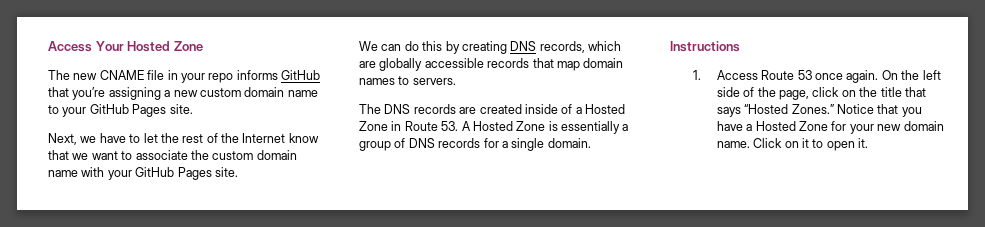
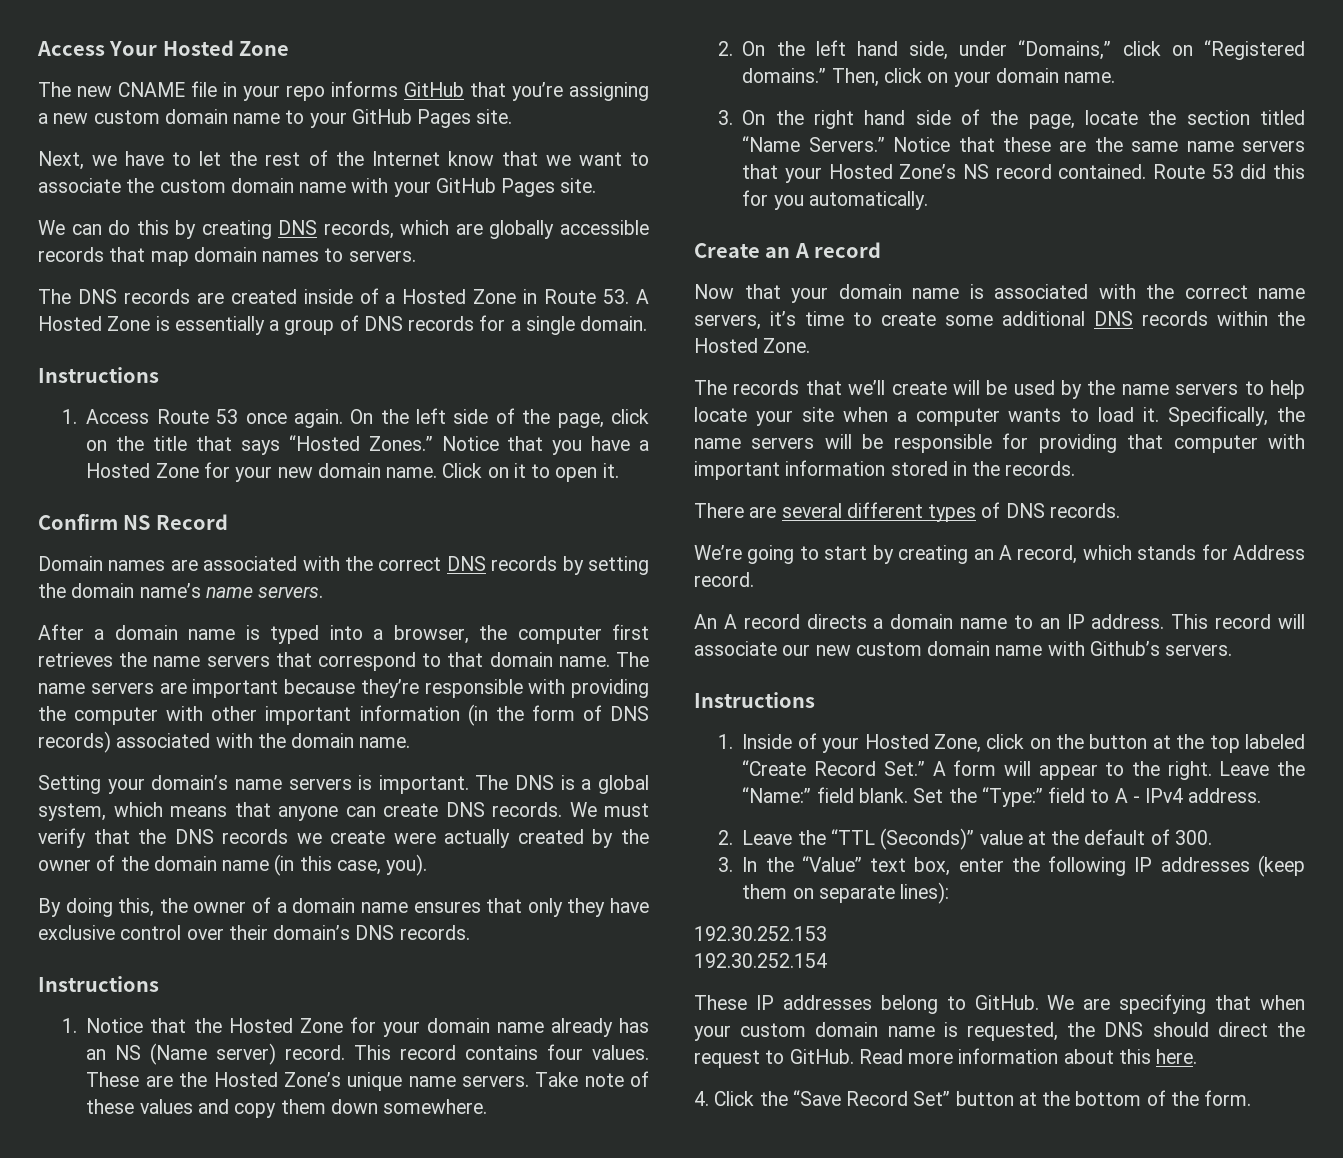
+ Confirm NS Record
+ Domain names are associated with the correct DNS records by setting the domain name’s name servers.
+ After a domain name is typed into a browser, the computer first retrieves the name servers that correspond to that domain name. The name servers are important because they’re responsible with providing the computer with other important information (in the form of DNS records) associated with the domain name.
+ Setting your domain’s name servers is important. The DNS is a global system, which means that anyone can create DNS records. We must verify that the DNS records we create were actually created by the owner of the domain name (in this case, you).
+ By doing this, the owner of a domain name ensures that only they have exclusive control over their domain’s DNS records.
+ Instructions
+ 1. Notice that the Hosted Zone for your domain name already has an NS (Name server) record. This record contains four values. These are the Hosted Zone’s unique name servers. Take note of these values and copy them down somewhere.
+ 2. On the left hand side, under “Domains,” click on “Registered domains.” Then, click on your domain name.
+ 3. On the right hand side of the page, locate the section titled “Name Servers.” Notice that these are the same name servers that your Hosted Zone’s NS record contained. Route 53 did this for you automatically.
+ Create an A record
+ Now that your domain name is associated with the correct name servers, it’s time to create some additional DNS records within the Hosted Zone.
+ The records that we’ll create will be used by the name servers to help locate your site when a computer wants to load it. Specifically, the name servers will be responsible for providing that computer with important information stored in the records.
+ There are several different types of DNS records.
+ We’re going to start by creating an A record, which stands for Address record.
+ An A record directs a domain name to an IP address. This record will associate our new custom domain name with Github’s servers.
+ Instructions
+ 1. Inside of your Hosted Zone, click on the button at the top labeled “Create Record Set.” A form will appear to the right. Leave the “Name:” field blank. Set the “Type:” field to A - IPv4 address.
+ 2. Leave the “TTL (Seconds)” value at the default of 300.
+ 3. In the “Value” text box, enter the following IP addresses (keep them on separate lines):
+ 192.30.252.153
+ 192.30.252.154
+ These IP addresses belong to GitHub. We are specifying that when your custom domain name is requested, the DNS should direct the request to GitHub. Read more information about this here.
+ 4. Click the “Save Record Set” button at the bottom of the form.

